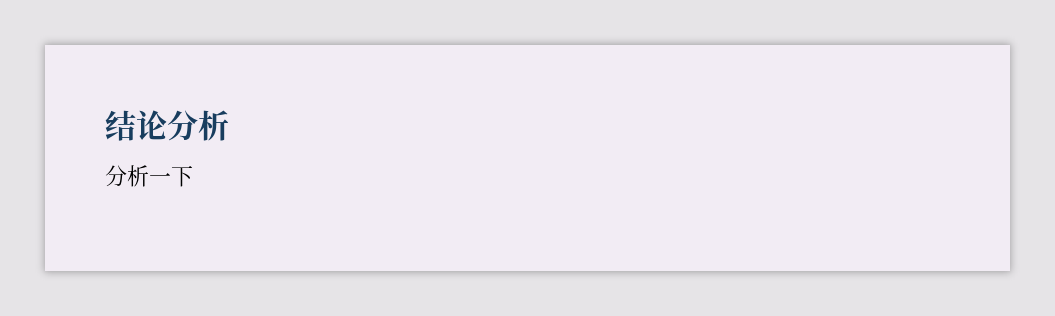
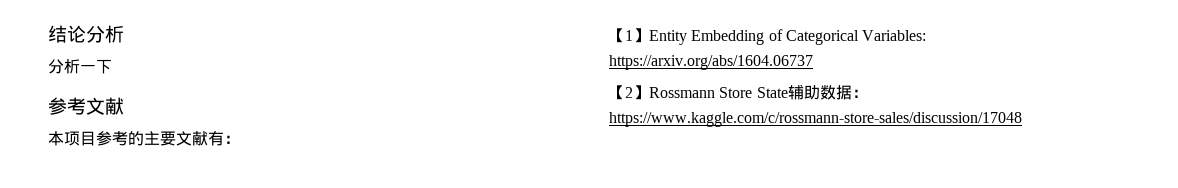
+ 参考文献
+ 本项目参考的主要文献有：
+ 【1】Entity Embedding of Categorical Variables: https://arxiv.org/abs/1604.06737
+ 【2】Rossmann Store State辅助数据：https://www.kaggle.com/c/rossmann-store-sales/discussion/17048

